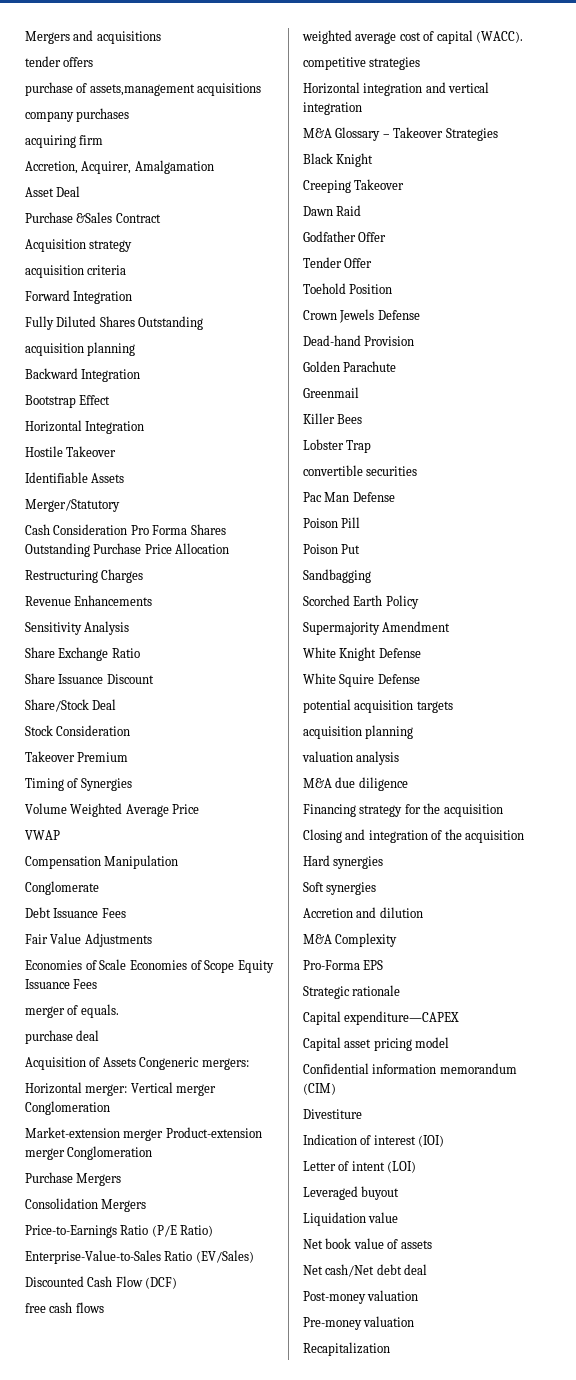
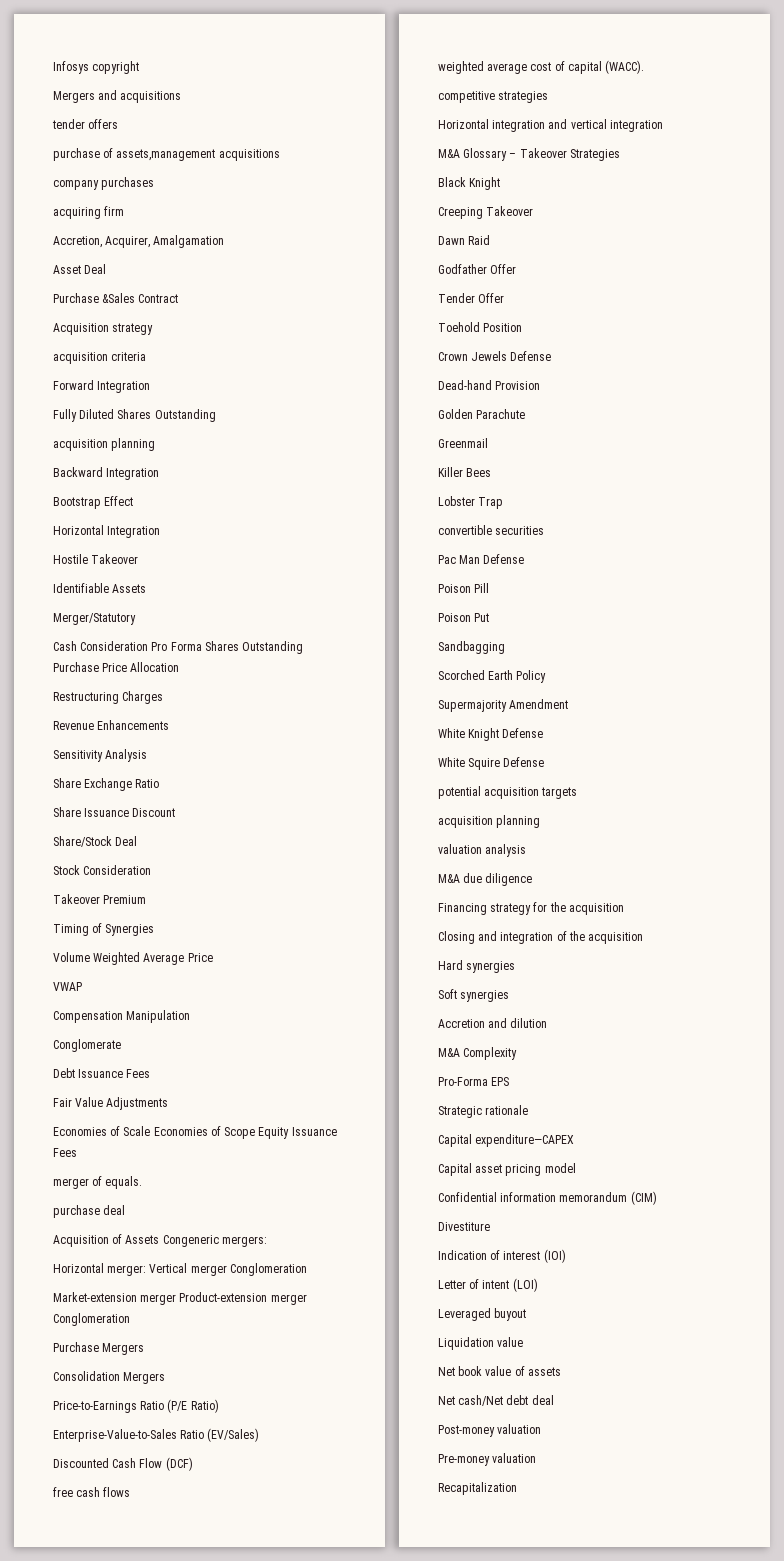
+ Infosys copyright

